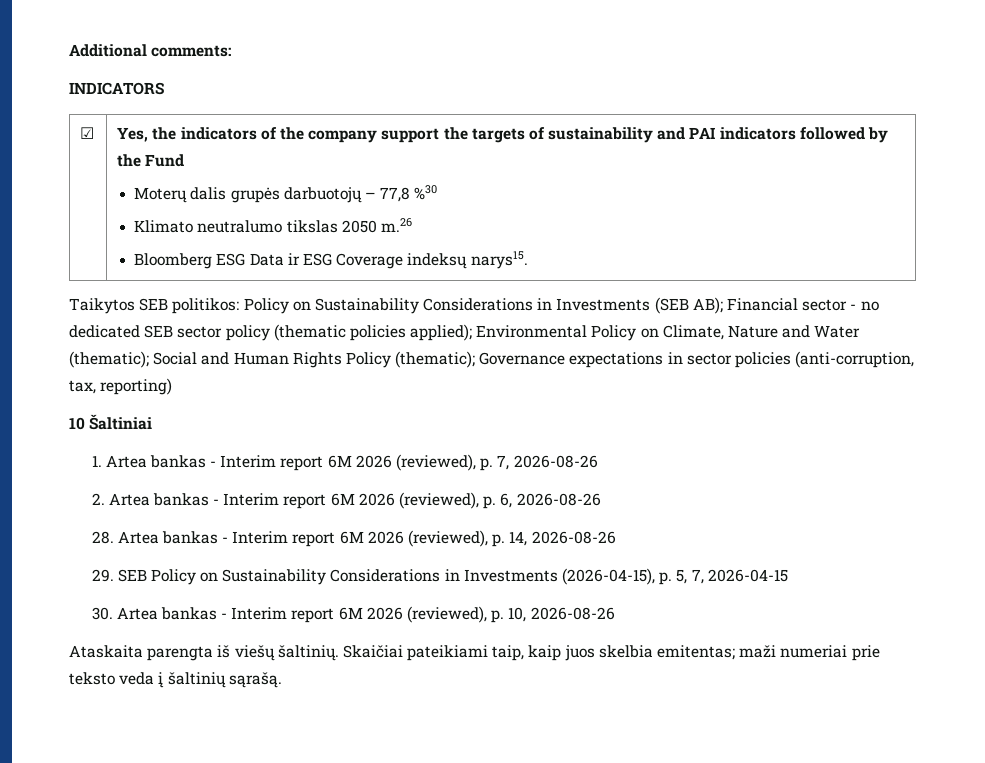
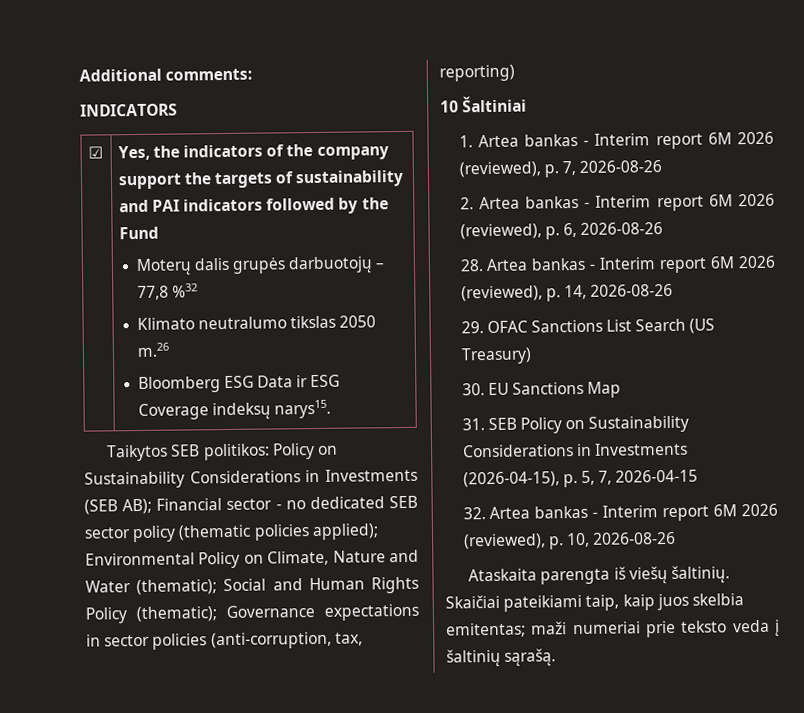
  ☑ | Yes, the indicators of the company support the targets of sustainability and PAI indicators followed by the Fund
- Moterų dalis grupės darbuotojų – 77,8 %30
+ Moterų dalis grupės darbuotojų – 77,8 %32
- 29. SEB Policy on Sustainability Considerations in Investments (2026-04-15), p. 5, 7, 2026-04-15
+ 29. OFAC Sanctions List Search (US Treasury)
+ 30. EU Sanctions Map
+ 31. SEB Policy on Sustainability Considerations in Investments (2026-04-15), p. 5, 7, 2026-04-15
- 30. Artea bankas - Interim report 6M 2026 (reviewed), p. 10, 2026-08-26
+ 32. Artea bankas - Interim report 6M 2026 (reviewed), p. 10, 2026-08-26

